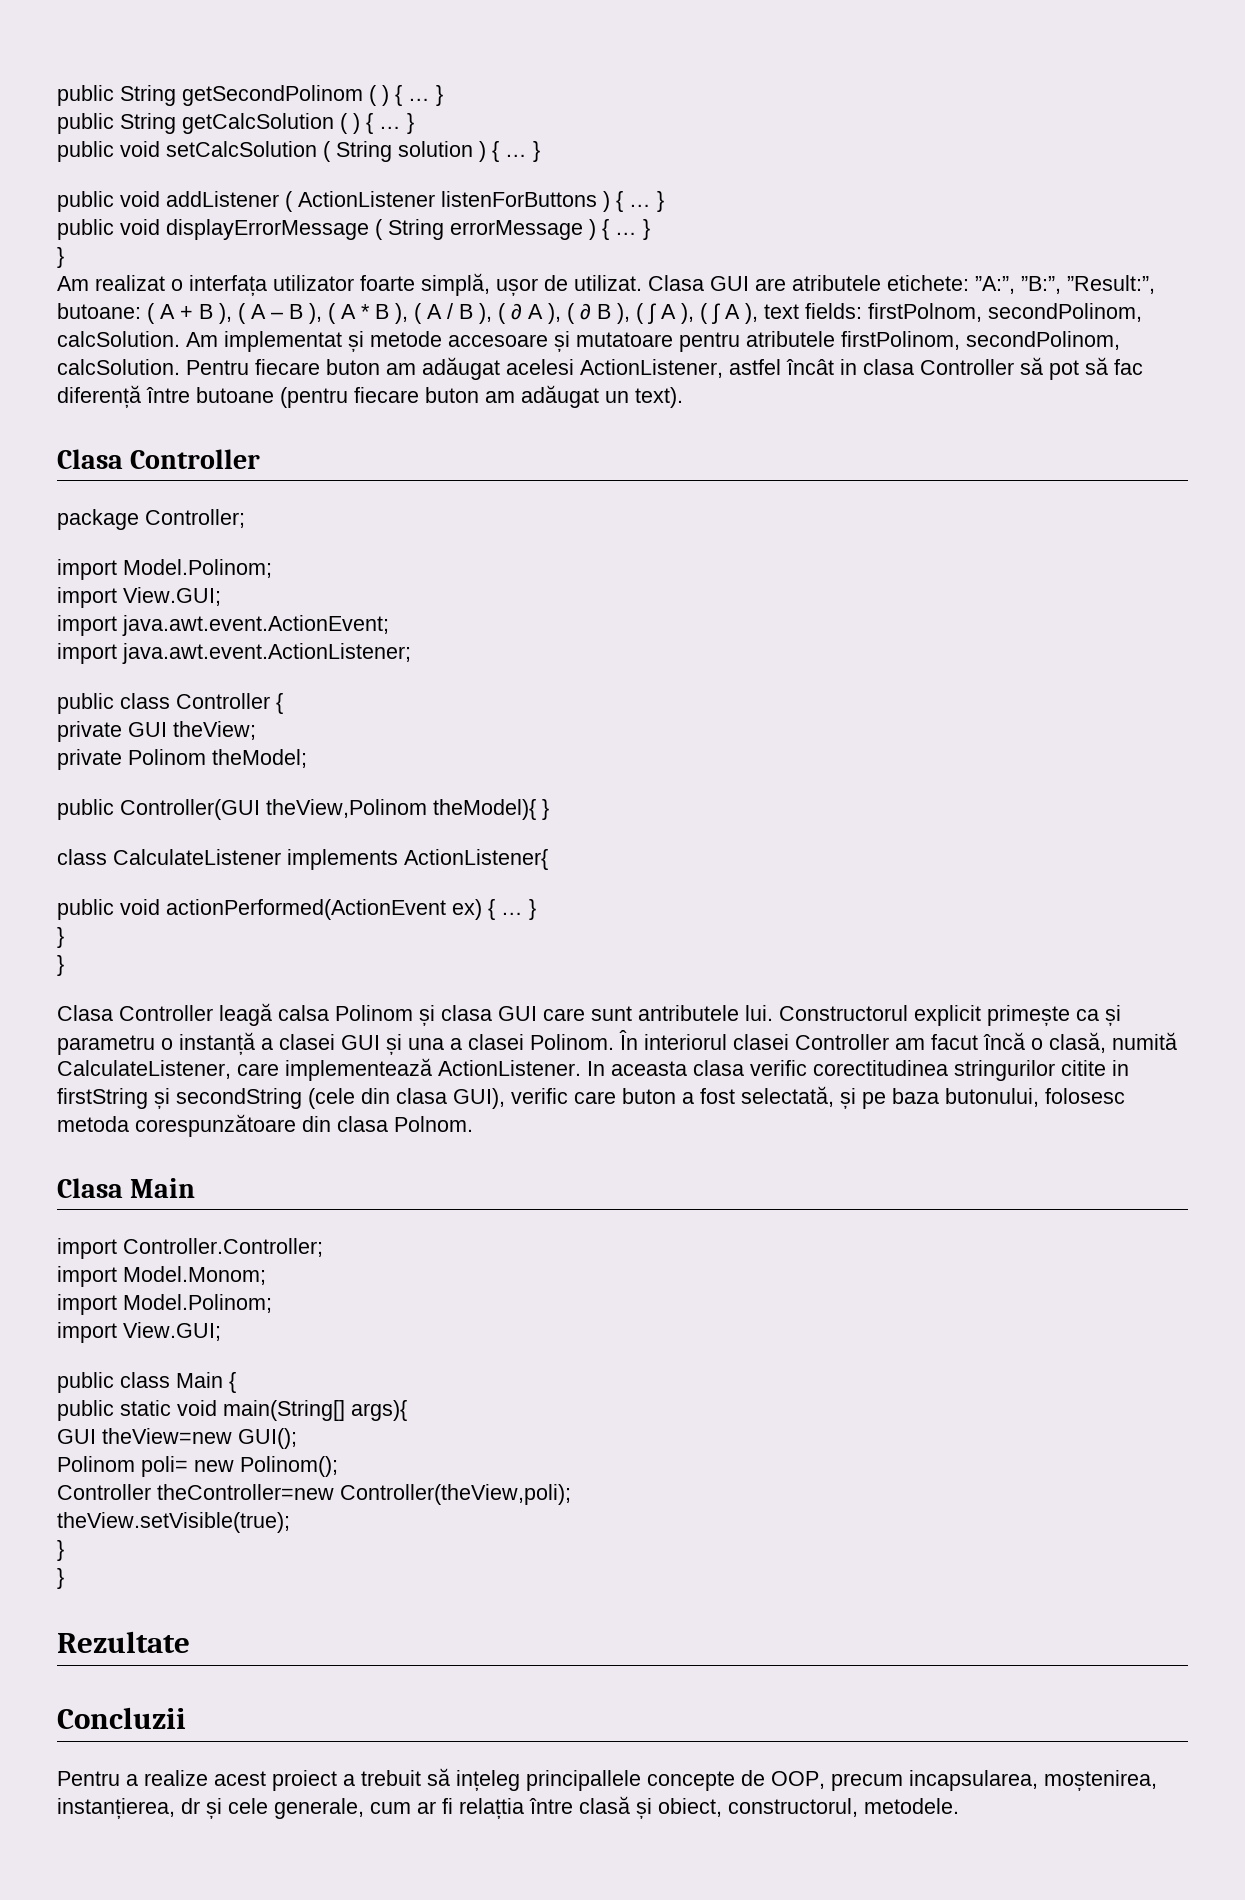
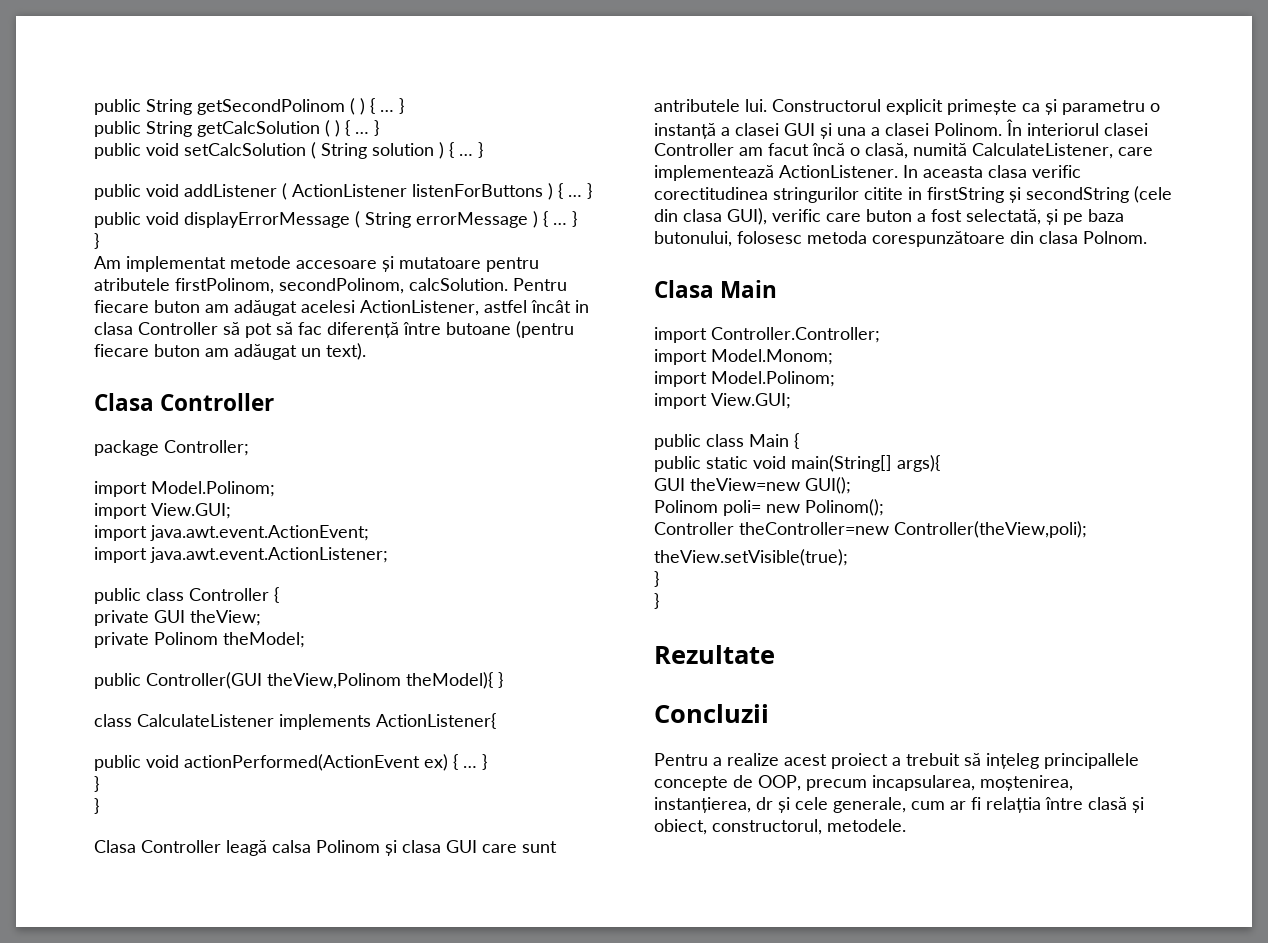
- Am realizat o interfața utilizator foarte simplă, ușor de utilizat. Clasa GUI are atributele etichete: ”A:”, ”B:”, ”Result:”, butoane: ( A + B ), ( A – B ), ( A * B ), ( A / B ), ( ∂ A ), ( ∂ B ), ( ∫ A ), ( ∫ A ), text fields: firstPolnom, secondPolinom, calcSolution. Am implementat și metode accesoare și mutatoare pentru atributele firstPolinom, secondPolinom, calcSolution.
+ Am implementat metode accesoare și mutatoare pentru atributele firstPolinom, secondPolinom, calcSolution.

